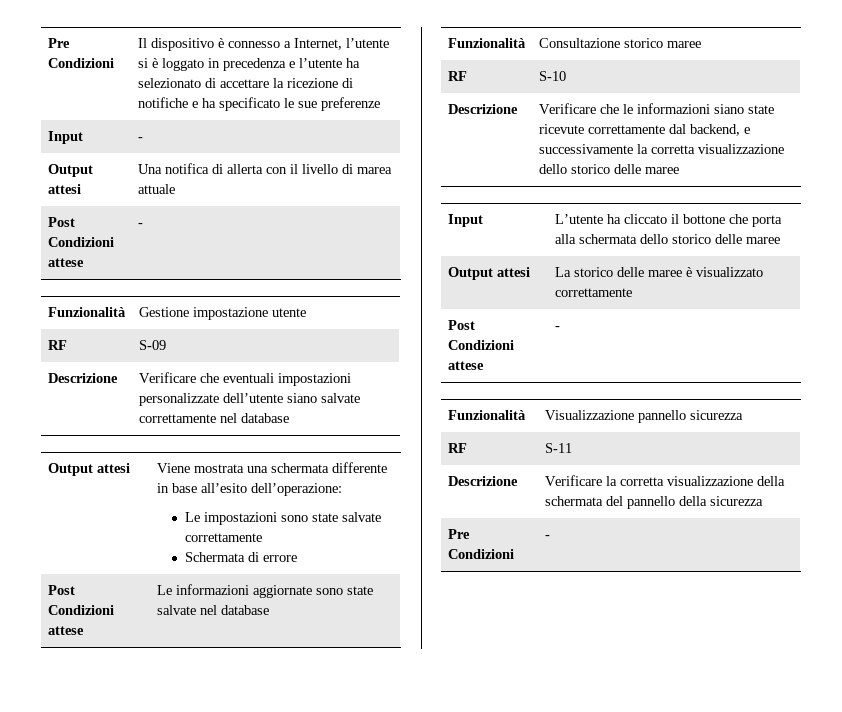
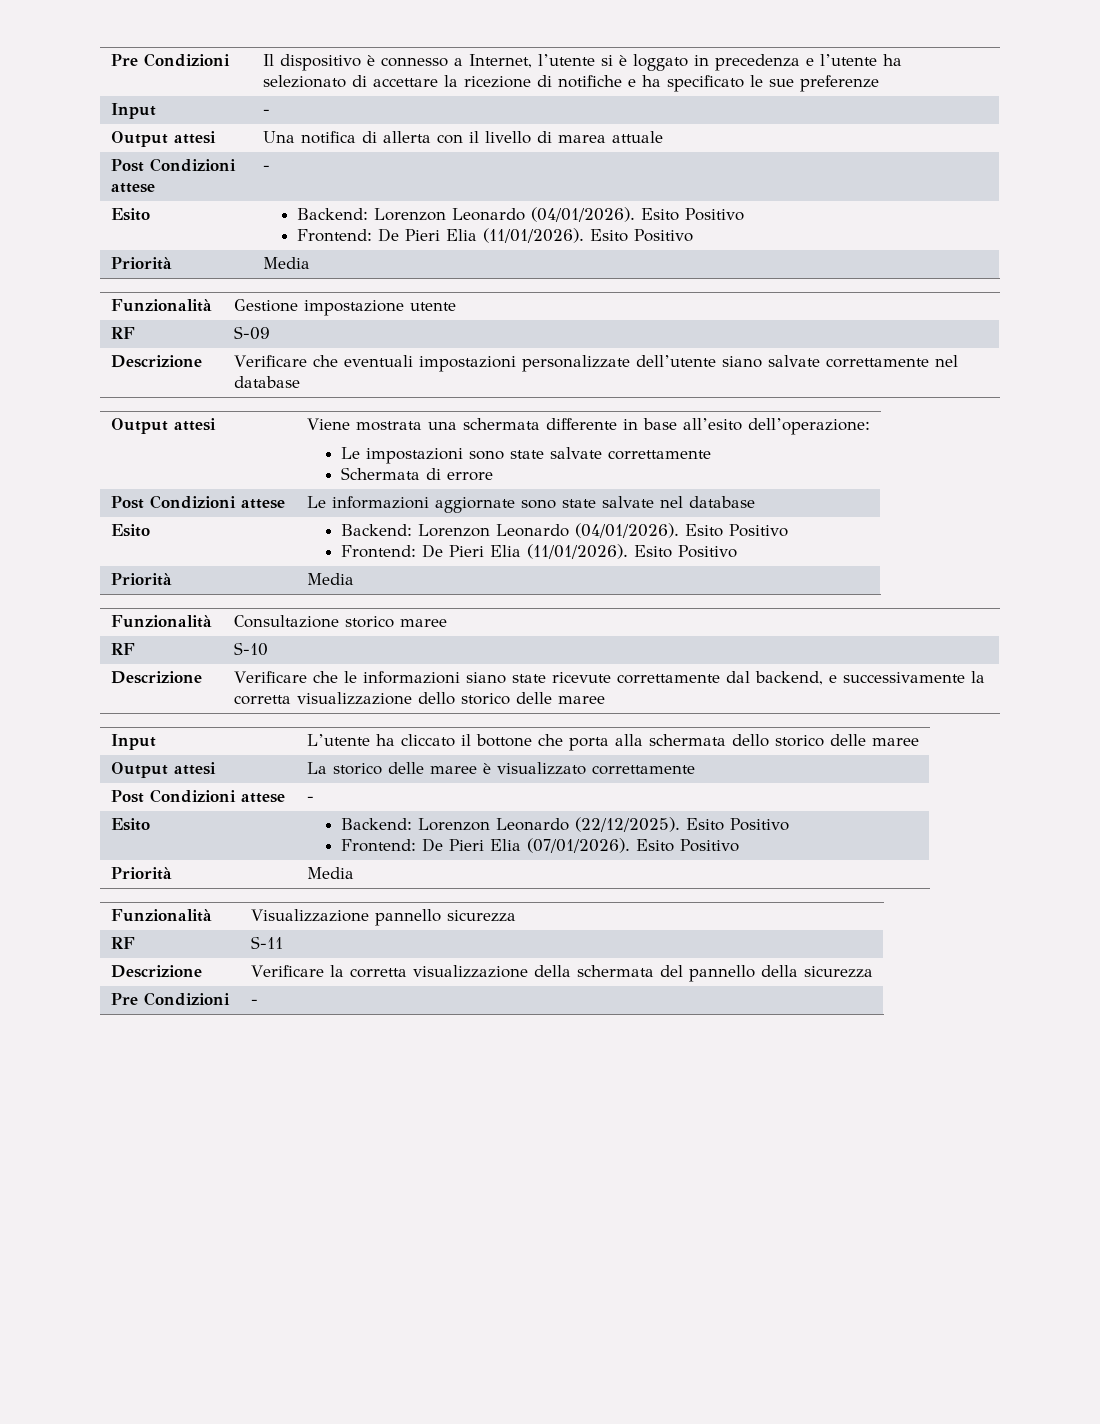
  Output attesi | Una notifica di allerta con il livello di marea attuale
  Post Condizioni attese | -
+ Esito | Backend: Lorenzon Leonardo (04/01/2026). Esito Positivo
+ Frontend: De Pieri Elia (11/01/2026). Esito Positivo
+ Priorità | Media
  Post Condizioni attese | Le informazioni aggiornate sono state salvate nel database
+ Esito | Backend: Lorenzon Leonardo (04/01/2026). Esito Positivo
+ Frontend: De Pieri Elia (11/01/2026). Esito Positivo
+ Priorità | Media
+ Esito | Backend: Lorenzon Leonardo (22/12/2025). Esito Positivo
+ Frontend: De Pieri Elia (07/01/2026). Esito Positivo
+ Priorità | Media

